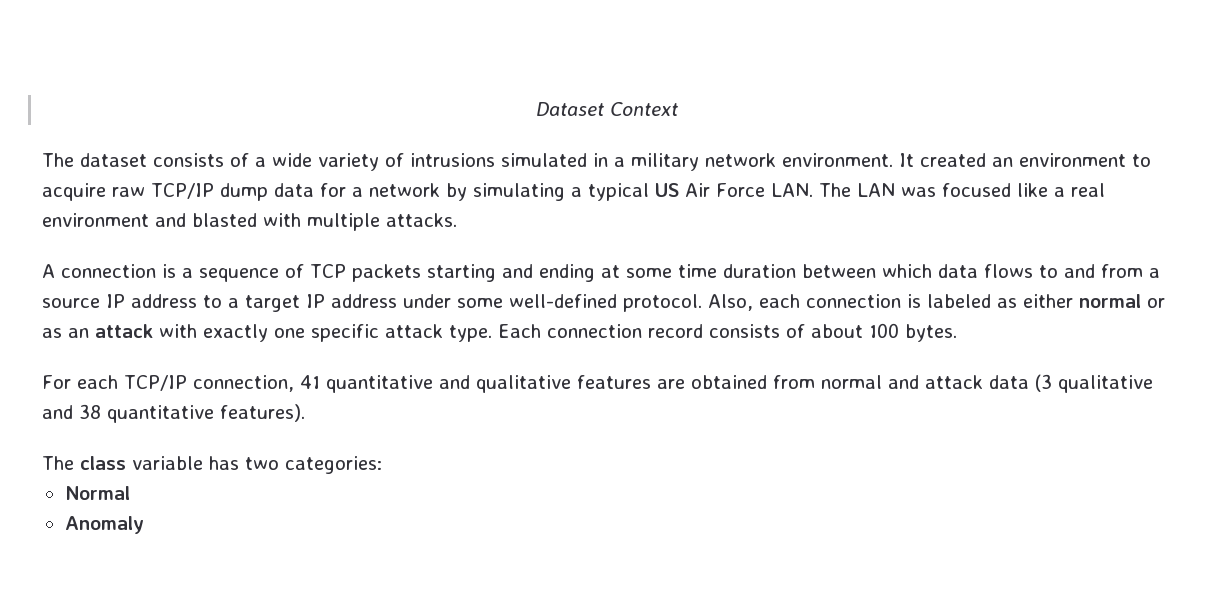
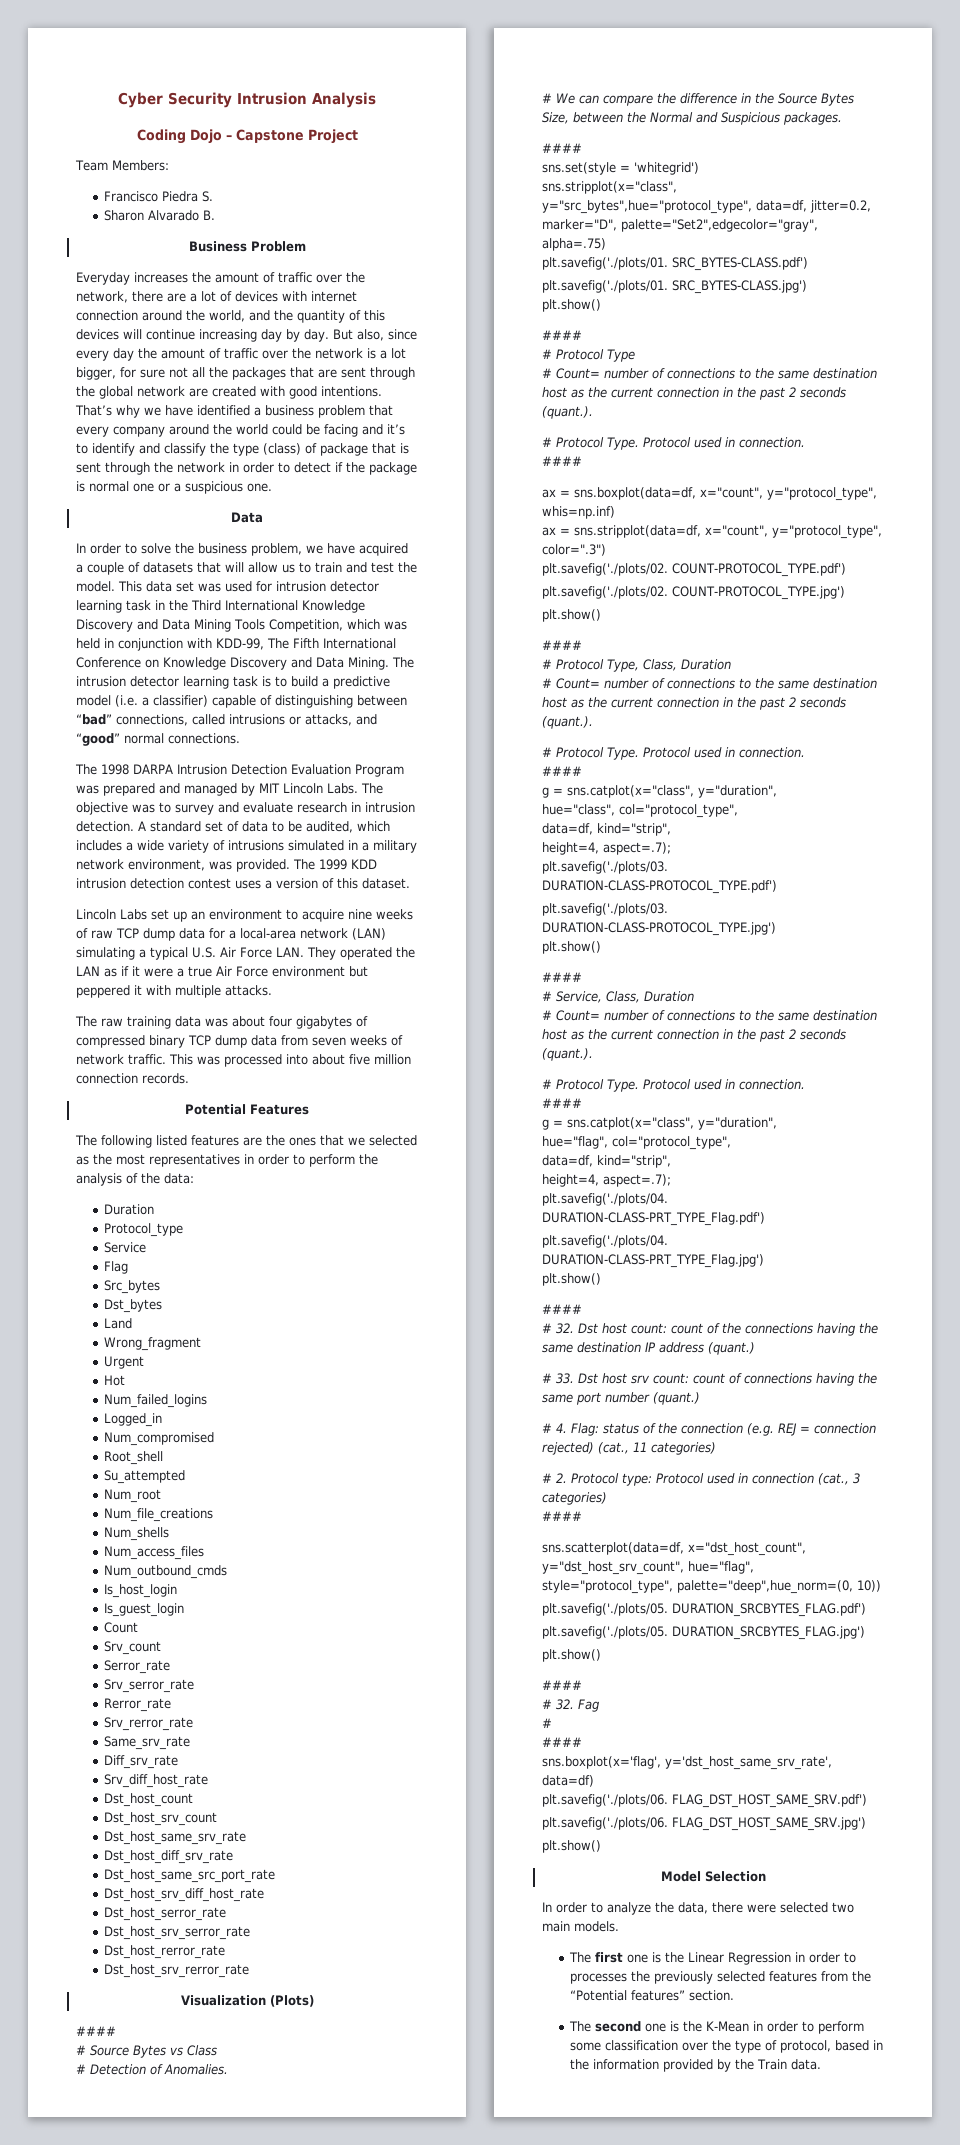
- Dataset Context
- The dataset consists of a wide variety of intrusions simulated in a military network environment. It created an environment to acquire raw TCP/IP dump data for a network by simulating a typical US Air Force LAN. The LAN was focused like a real environment and blasted with multiple attacks.
- A connection is a sequence of TCP packets starting and ending at some time duration between which data flows to and from a source IP address to a target IP address under some well-defined protocol. Also, each connection is labeled as either normal or as an attack with exactly one specific attack type. Each connection record consists of about 100 bytes.
- For each TCP/IP connection, 41 quantitative and qualitative features are obtained from normal and attack data (3 qualitative and 38 quantitative features).
- The class variable has two categories:
- Normal
- Anomaly
+ Cyber Security Intrusion Analysis
+ Coding Dojo – Capstone Project
+ Team Members:
+ Francisco Piedra S.
+ Sharon Alvarado B.
+ Business Problem
+ Everyday increases the amount of traffic over the network, there are a lot of devices with internet connection around the world, and the quantity of this devices will continue increasing day by day. But also, since every day the amount of traffic over the network is a lot bigger, for sure not all the packages that are sent through the global network are created with good intentions. That’s why we have identified a business problem that every company around the world could be facing and it’s to identify and classify the type (class) of package that is sent through the network in order to detect if the package is normal one or a suspicious one.
+ Data
+ In order to solve the business problem, we have acquired a couple of datasets that will allow us to train and test the model. This data set was used for intrusion detector learning task in the Third International Knowledge Discovery and Data Mining Tools Competition, which was held in conjunction with KDD-99, The Fifth International Conference on Knowledge Discovery and Data Mining. The intrusion detector learning task is to build a predictive model (i.e. a classifier) capable of distinguishing between “bad” connections, called intrusions or attacks, and “good” normal connections.
+ The 1998 DARPA Intrusion Detection Evaluation Program was prepared and managed by MIT Lincoln Labs. The objective was to survey and evaluate research in intrusion detection. A standard set of data to be audited, which includes a wide variety of intrusions simulated in a military network environment, was provided. The 1999 KDD intrusion detection contest uses a version of this dataset.
+ Lincoln Labs set up an environment to acquire nine weeks of raw TCP dump data for a local-area network (LAN) simulating a typical U.S. Air Force LAN. They operated the LAN as if it were a true Air Force environment but peppered it with multiple attacks.
+ The raw training data was about four gigabytes of compressed binary TCP dump data from seven weeks of network traffic. This was processed into about five million connection records.
+ Potential Features
+ The following listed features are the ones that we selected as the most representatives in order to perform the analysis of the data:
+ Duration
+ Protocol_type
+ Service
+ Flag
+ Src_bytes
+ Dst_bytes
+ Land
+ Wrong_fragment
+ Urgent
+ Hot
+ Num_failed_logins
+ Logged_in
+ Num_compromised
+ Root_shell
+ Su_attempted
+ Num_root
+ Num_file_creations
+ Num_shells
+ Num_access_files
+ Num_outbound_cmds
+ Is_host_login
+ Is_guest_login
+ Count
+ Srv_count
+ Serror_rate
+ Srv_serror_rate
+ Rerror_rate
+ Srv_rerror_rate
+ Same_srv_rate
+ Diff_srv_rate
+ Srv_diff_host_rate
+ Dst_host_count
+ Dst_host_srv_count
+ Dst_host_same_srv_rate
+ Dst_host_diff_srv_rate
+ Dst_host_same_src_port_rate
+ Dst_host_srv_diff_host_rate
+ Dst_host_serror_rate
+ Dst_host_srv_serror_rate
+ Dst_host_rerror_rate
+ Dst_host_srv_rerror_rate
+ Visualization (Plots)
+ ####
+ # Source Bytes vs Class
+ # Detection of Anomalies.
+ # We can compare the difference in the Source Bytes Size, between the Normal and Suspicious packages.
+ ####
+ sns.set(style = 'whitegrid')
+ sns.stripplot(x="class", y="src_bytes",hue="protocol_type", data=df, jitter=0.2, marker="D", palette="Set2",edgecolor="gray", alpha=.75)
+ plt.savefig('./plots/01. SRC_BYTES-CLASS.pdf')
+ plt.savefig('./plots/01. SRC_BYTES-CLASS.jpg')
+ plt.show()
+ ####
+ # Protocol Type
+ # Count= number of connections to the same destination host as the current connection in the past 2 seconds (quant.).
+ # Protocol Type. Protocol used in connection.
+ ####
+ ax = sns.boxplot(data=df, x="count", y="protocol_type", whis=np.inf)
+ ax = sns.stripplot(data=df, x="count", y="protocol_type", color=".3")
+ plt.savefig('./plots/02. COUNT-PROTOCOL_TYPE.pdf')
+ plt.savefig('./plots/02. COUNT-PROTOCOL_TYPE.jpg')
+ plt.show()
+ ####
+ # Protocol Type, Class, Duration
+ # Count= number of connections to the same destination host as the current connection in the past 2 seconds (quant.).
+ # Protocol Type. Protocol used in connection.
+ ####
+ g = sns.catplot(x="class", y="duration",
+ hue="class", col="protocol_type",
+ data=df, kind="strip",
+ height=4, aspect=.7);
+ plt.savefig('./plots/03. DURATION-CLASS-PROTOCOL_TYPE.pdf')
+ plt.savefig('./plots/03. DURATION-CLASS-PROTOCOL_TYPE.jpg')
+ plt.show()
+ ####
+ # Service, Class, Duration
+ # Count= number of connections to the same destination host as the current connection in the past 2 seconds (quant.).
+ # Protocol Type. Protocol used in connection.
+ ####
+ g = sns.catplot(x="class", y="duration",
+ hue="flag", col="protocol_type",
+ data=df, kind="strip",
+ height=4, aspect=.7);
+ plt.savefig('./plots/04. DURATION-CLASS-PRT_TYPE_Flag.pdf')
+ plt.savefig('./plots/04. DURATION-CLASS-PRT_TYPE_Flag.jpg')
+ plt.show()
+ ####
+ # 32. Dst host count: count of the connections having the same destination IP address (quant.)
+ # 33. Dst host srv count: count of connections having the same port number (quant.)
+ # 4. Flag: status of the connection (e.g. REJ = connection rejected) (cat., 11 categories)
+ # 2. Protocol type: Protocol used in connection (cat., 3 categories)
+ ####
+ sns.scatterplot(data=df, x="dst_host_count", y="dst_host_srv_count", hue="flag", style="protocol_type", palette="deep",hue_norm=(0, 10))
+ plt.savefig('./plots/05. DURATION_SRCBYTES_FLAG.pdf')
+ plt.savefig('./plots/05. DURATION_SRCBYTES_FLAG.jpg')
+ plt.show()
+ ####
+ # 32. Fag
+ #
+ ####
+ sns.boxplot(x='flag', y='dst_host_same_srv_rate', data=df)
+ plt.savefig('./plots/06. FLAG_DST_HOST_SAME_SRV.pdf')
+ plt.savefig('./plots/06. FLAG_DST_HOST_SAME_SRV.jpg')
+ plt.show()
+ Model Selection
+ In order to analyze the data, there were selected two main models.
+ The first one is the Linear Regression in order to processes the previously selected features from the “Potential features” section.
+ The second one is the K-Mean in order to perform some classification over the type of protocol, based in the information provided by the Train data.

